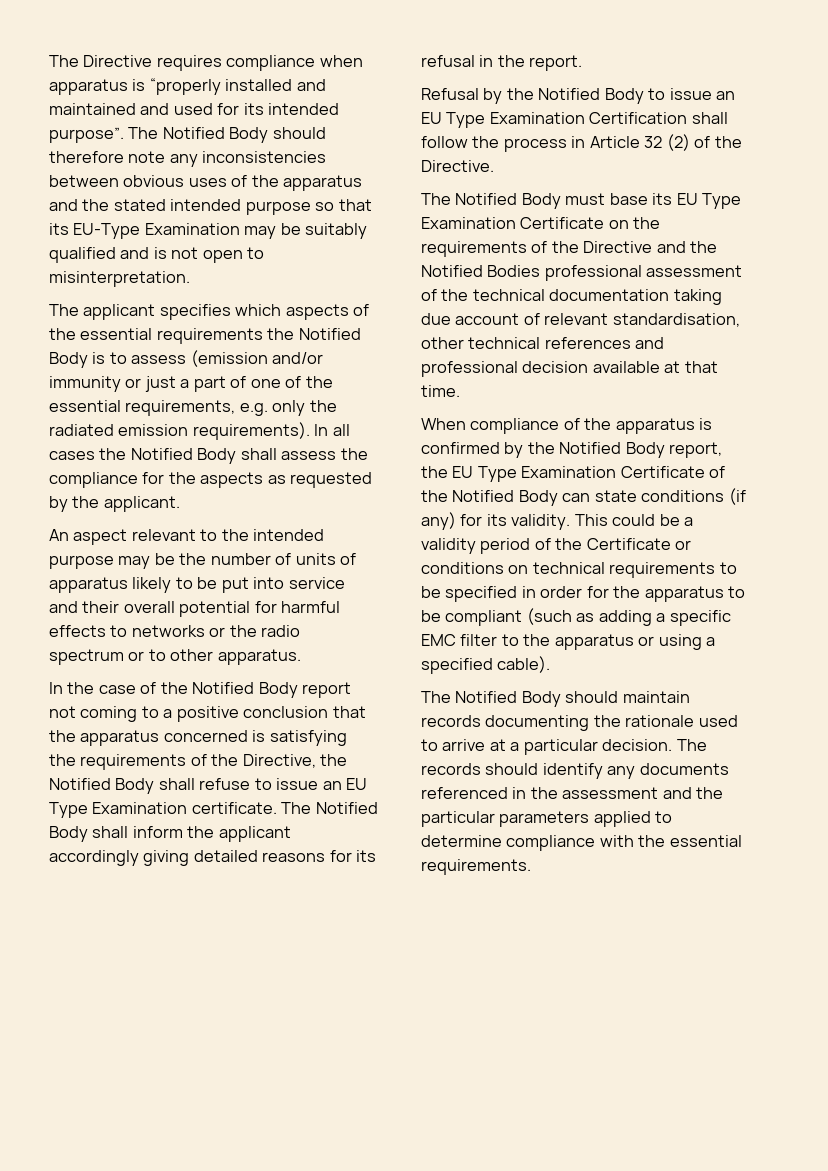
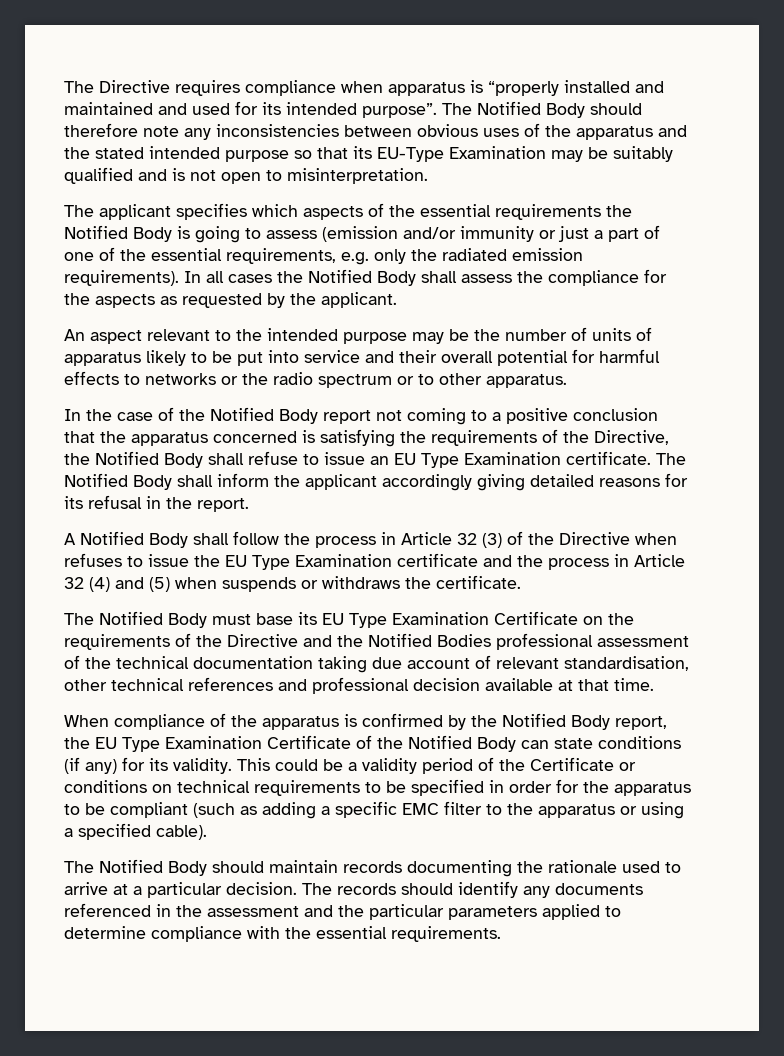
- The applicant specifies which aspects of the essential requirements the Notified Body is to assess (emission and/or immunity or just a part of one of the essential requirements, e.g. only the radiated emission requirements).
+ The applicant specifies which aspects of the essential requirements the Notified Body is going to assess (emission and/or immunity or just a part of one of the essential requirements, e.g. only the radiated emission requirements).
- Refusal by the Notified Body to issue an EU Type Examination Certification shall follow the process in Article 32 (2) of the Directive.
+ A Notified Body shall follow the process in Article 32 (3) of the Directive when refuses to issue the EU Type Examination certificate and the process in Article 32 (4) and (5) when suspends or withdraws the certificate.

